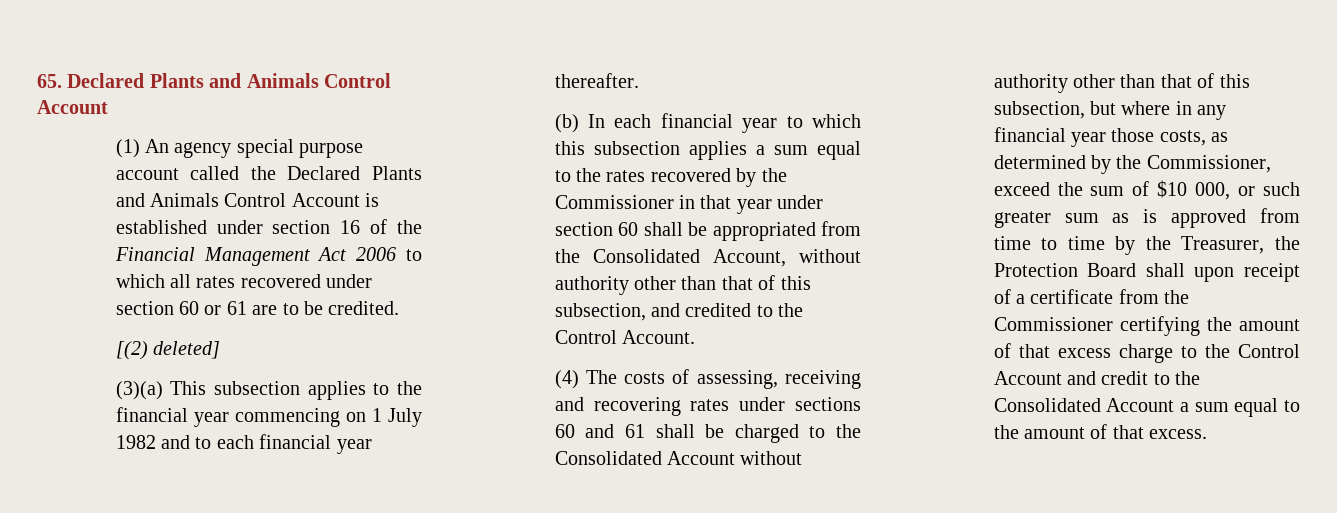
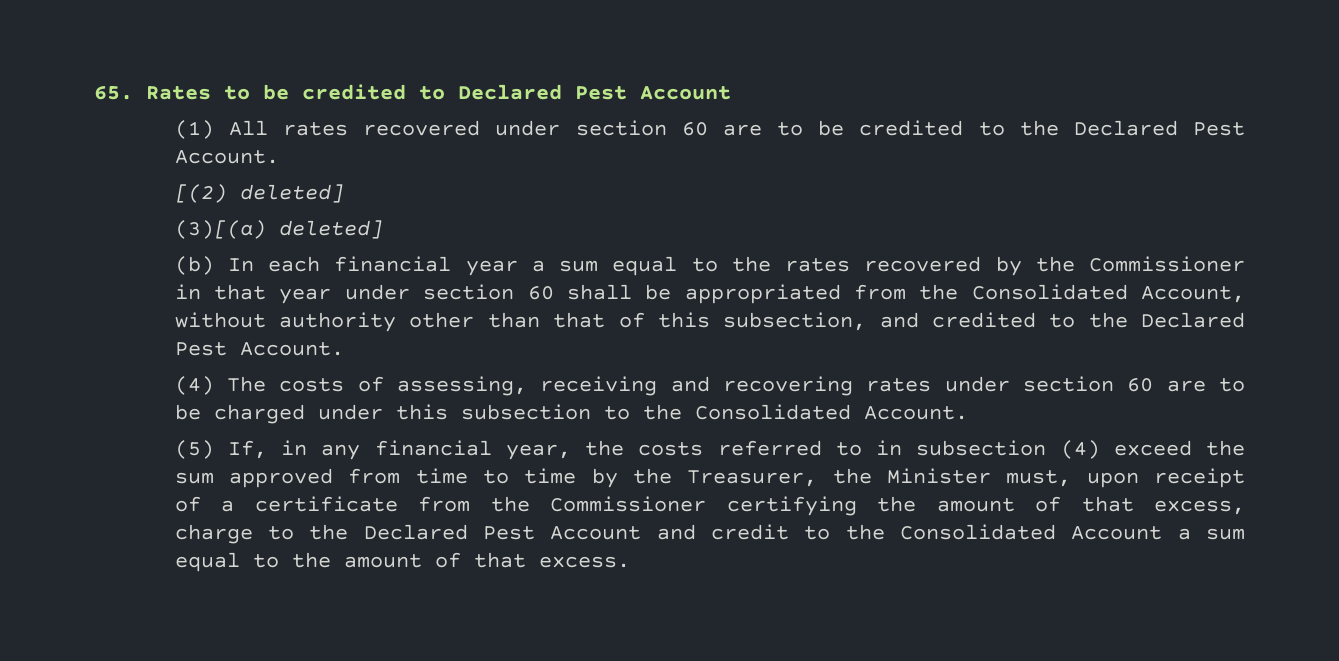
- 65. Declared Plants and Animals Control Account
- (1) An agency special purpose account called the Declared Plants and Animals Control Account is established under section 16 of the Financial Management Act 2006 to which all rates recovered under section 60 or 61 are to be credited.
+ 65. Rates to be credited to Declared Pest Account
+ (1) All rates recovered under section 60 are to be credited to the Declared Pest Account.
  [(2) deleted]
- (3)(a) This subsection applies to the financial year commencing on 1 July 1982 and to each financial year thereafter.
+ (3)[(a) deleted]
- (b) In each financial year to which this subsection applies a sum equal to the rates recovered by the Commissioner in that year under section 60 shall be appropriated from the Consolidated Account, without authority other than that of this subsection, and credited to the Control Account.
+ (b) In each financial year a sum equal to the rates recovered by the Commissioner in that year under section 60 shall be appropriated from the Consolidated Account, without authority other than that of this subsection, and credited to the Declared Pest Account.
- (4) The costs of assessing, receiving and recovering rates under sections 60 and 61 shall be charged to the Consolidated Account without authority other than that of this subsection, but where in any financial year those costs, as determined by the Commissioner, exceed the sum of $10 000, or such greater sum as is approved from time to time by the Treasurer, the Protection Board shall upon receipt of a certificate from the Commissioner certifying the amount of that excess charge to the Control Account and credit to the Consolidated Account a sum equal to the amount of that excess.
+ (4) The costs of assessing, receiving and recovering rates under section 60 are to be charged under this subsection to the Consolidated Account.
+ (5) If, in any financial year, the costs referred to in subsection (4) exceed the sum approved from time to time by the Treasurer, the Minister must, upon receipt of a certificate from the Commissioner certifying the amount of that excess, charge to the Declared Pest Account and credit to the Consolidated Account a sum equal to the amount of that excess.

